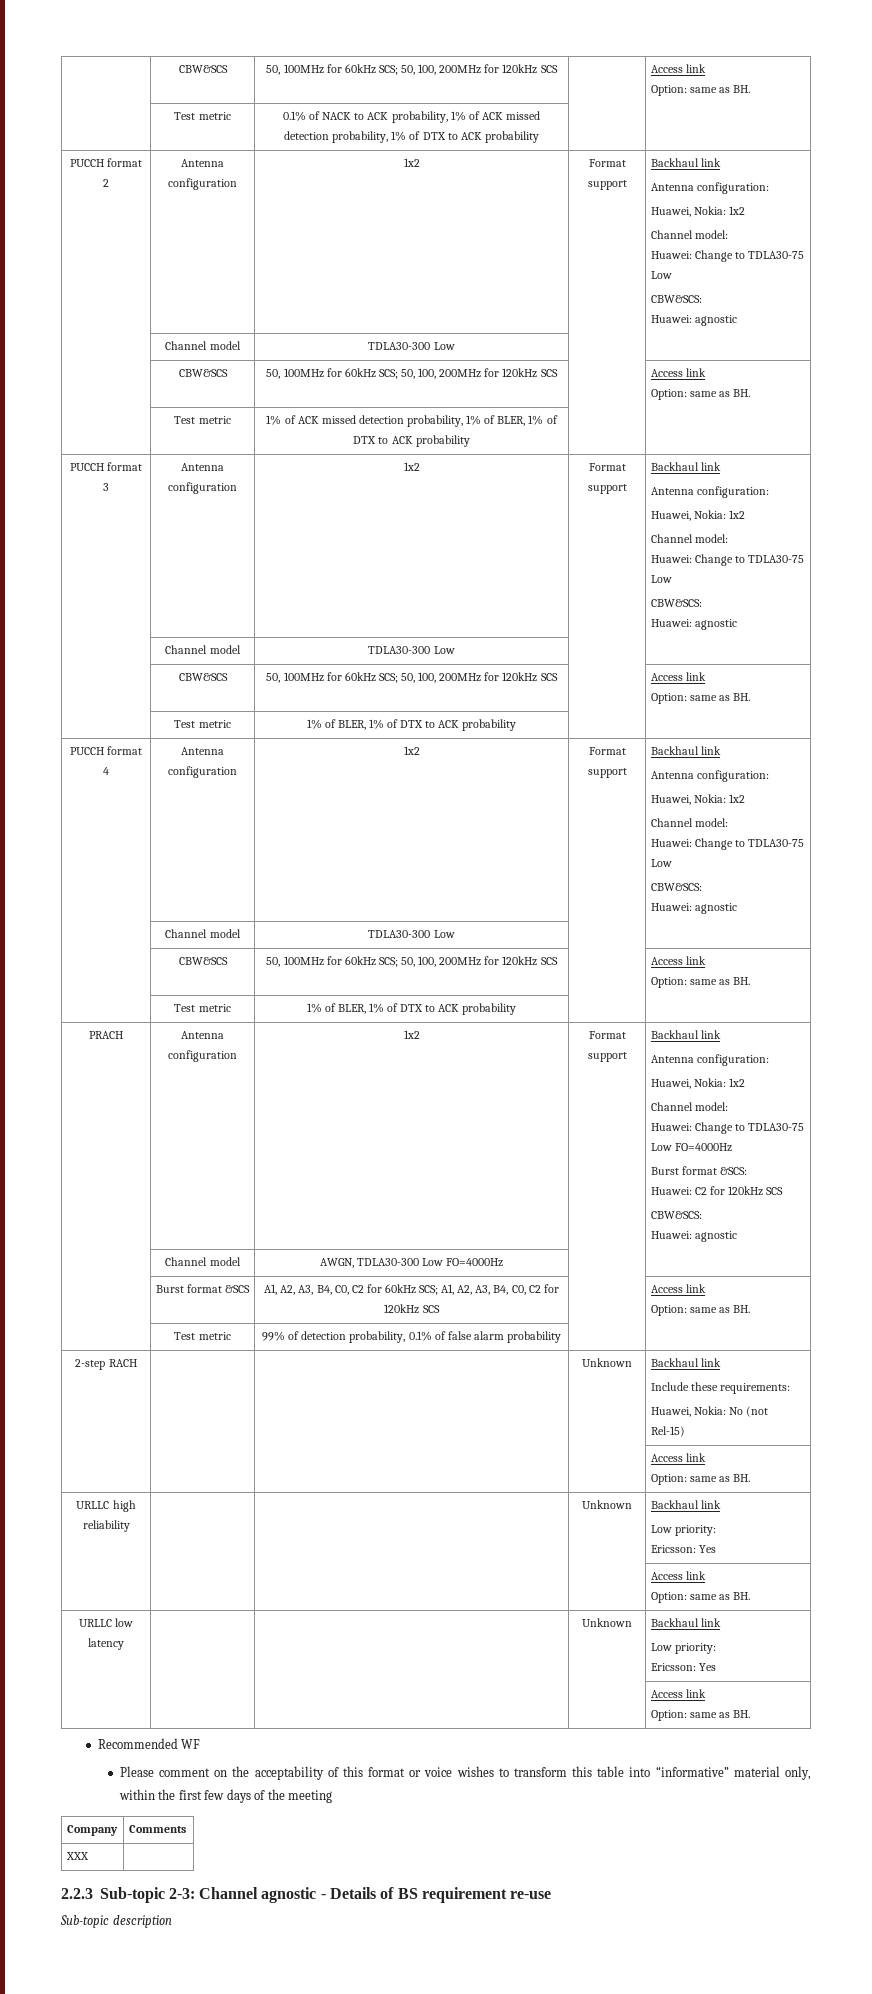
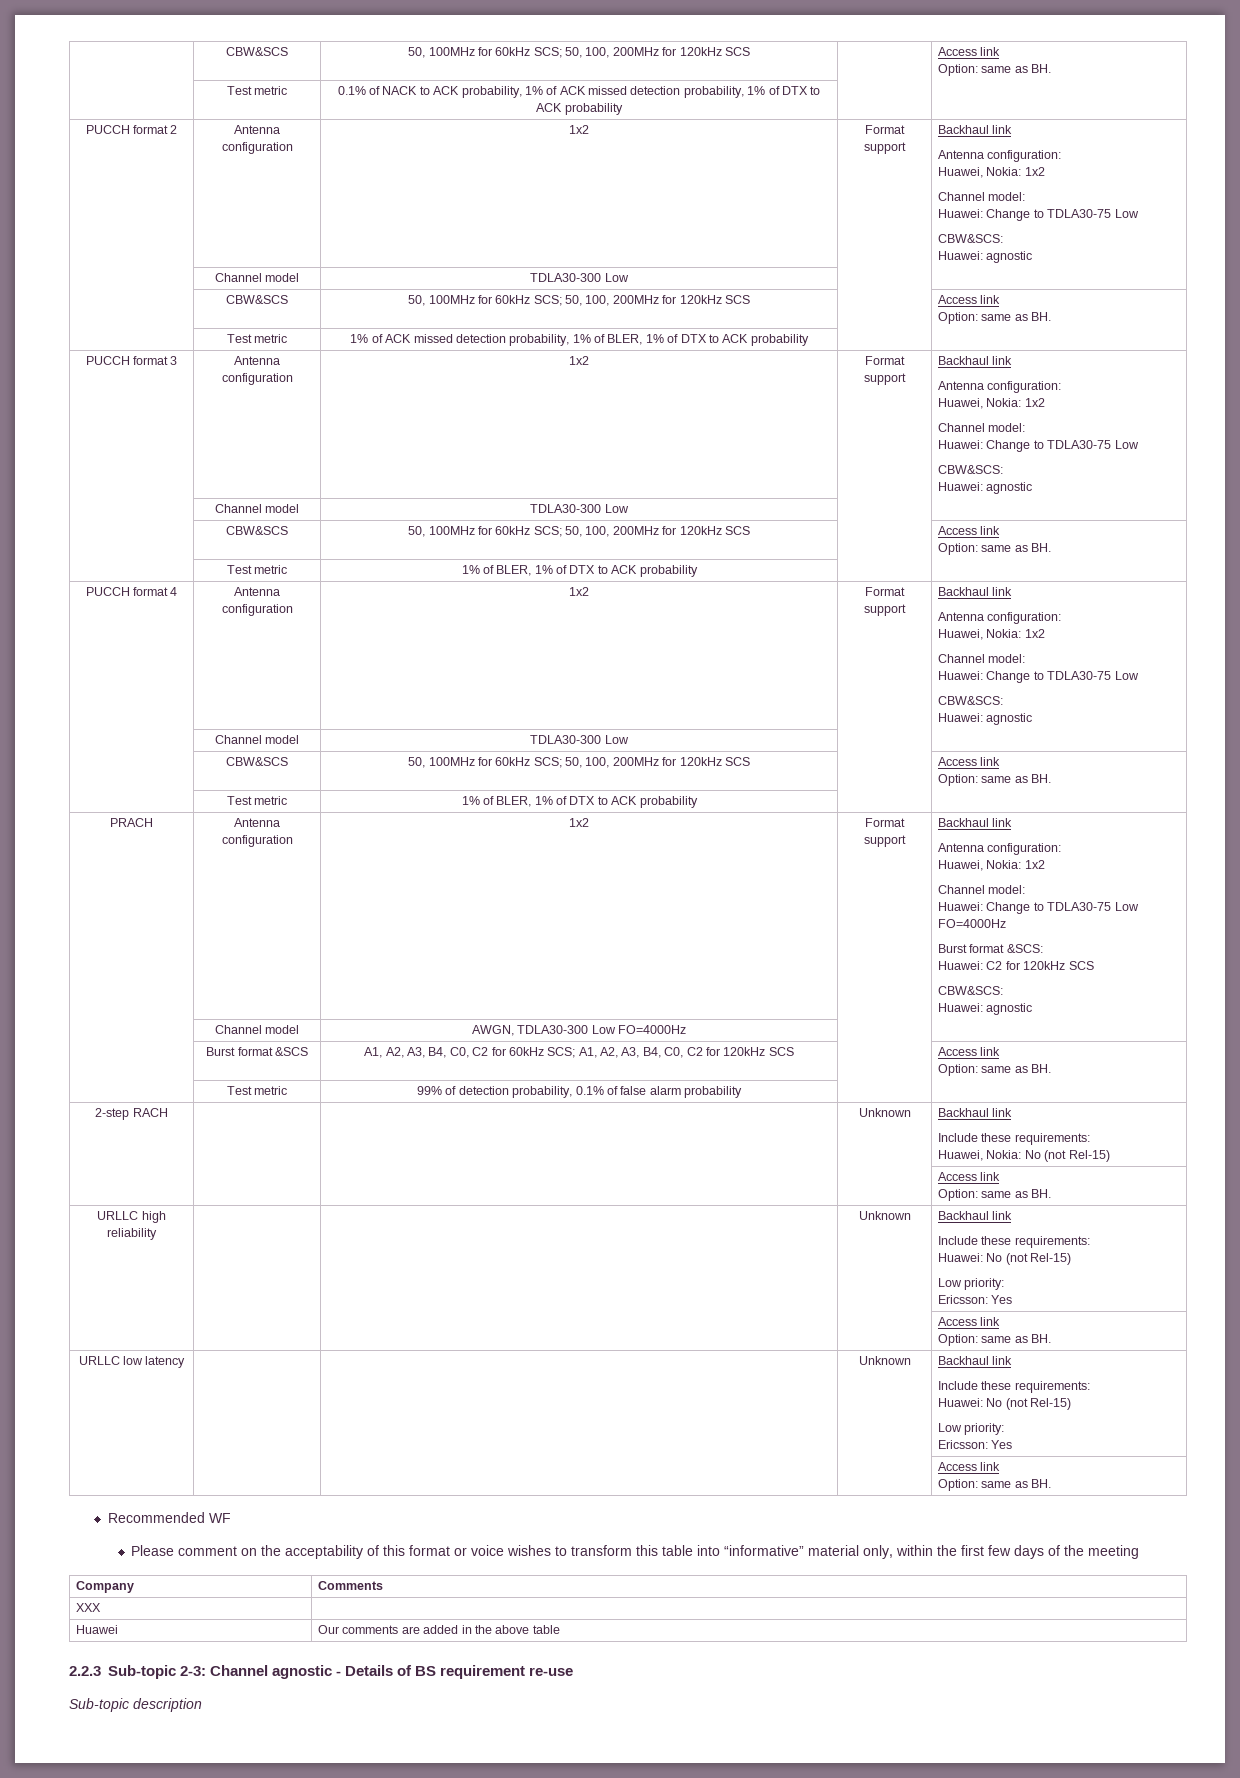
  URLLC high reliability | | | Unknown | Backhaul link
+ Include these requirements:
+ Huawei: No (not Rel-15)
  URLLC low latency | | | Unknown | Backhaul link
+ Include these requirements:
+ Huawei: No (not Rel-15)
+ Huawei | Our comments are added in the above table

